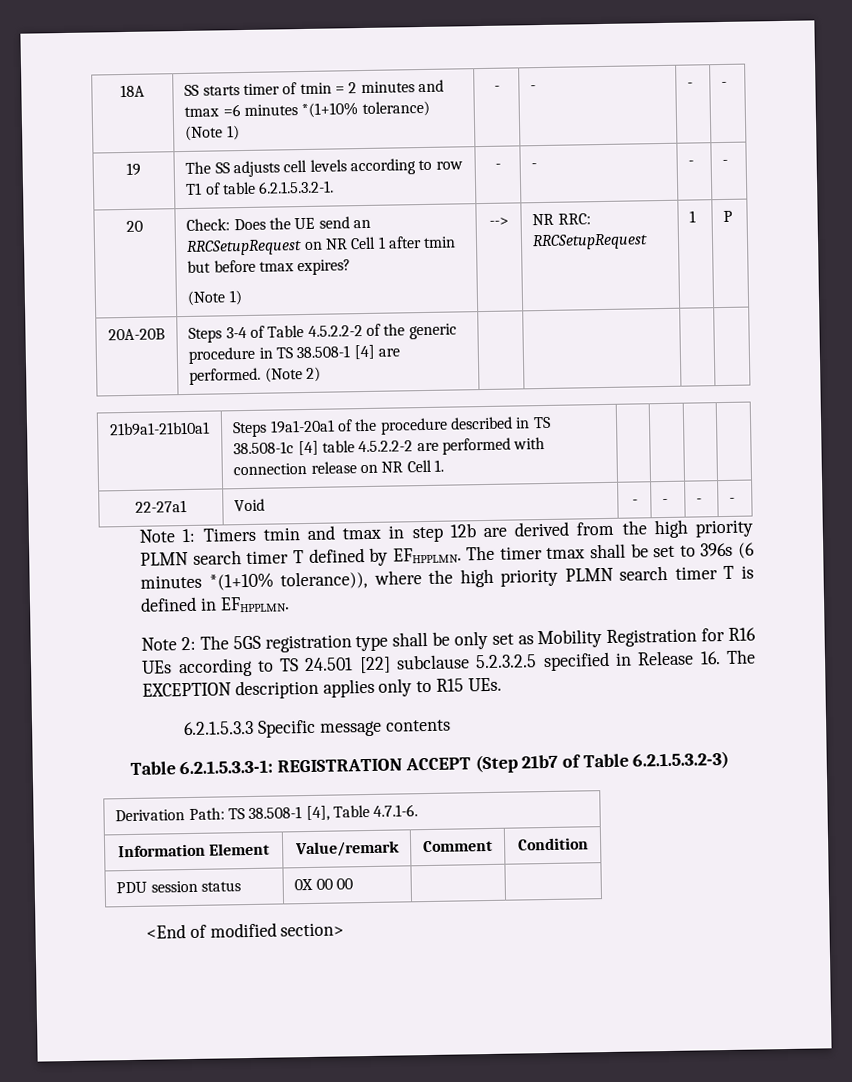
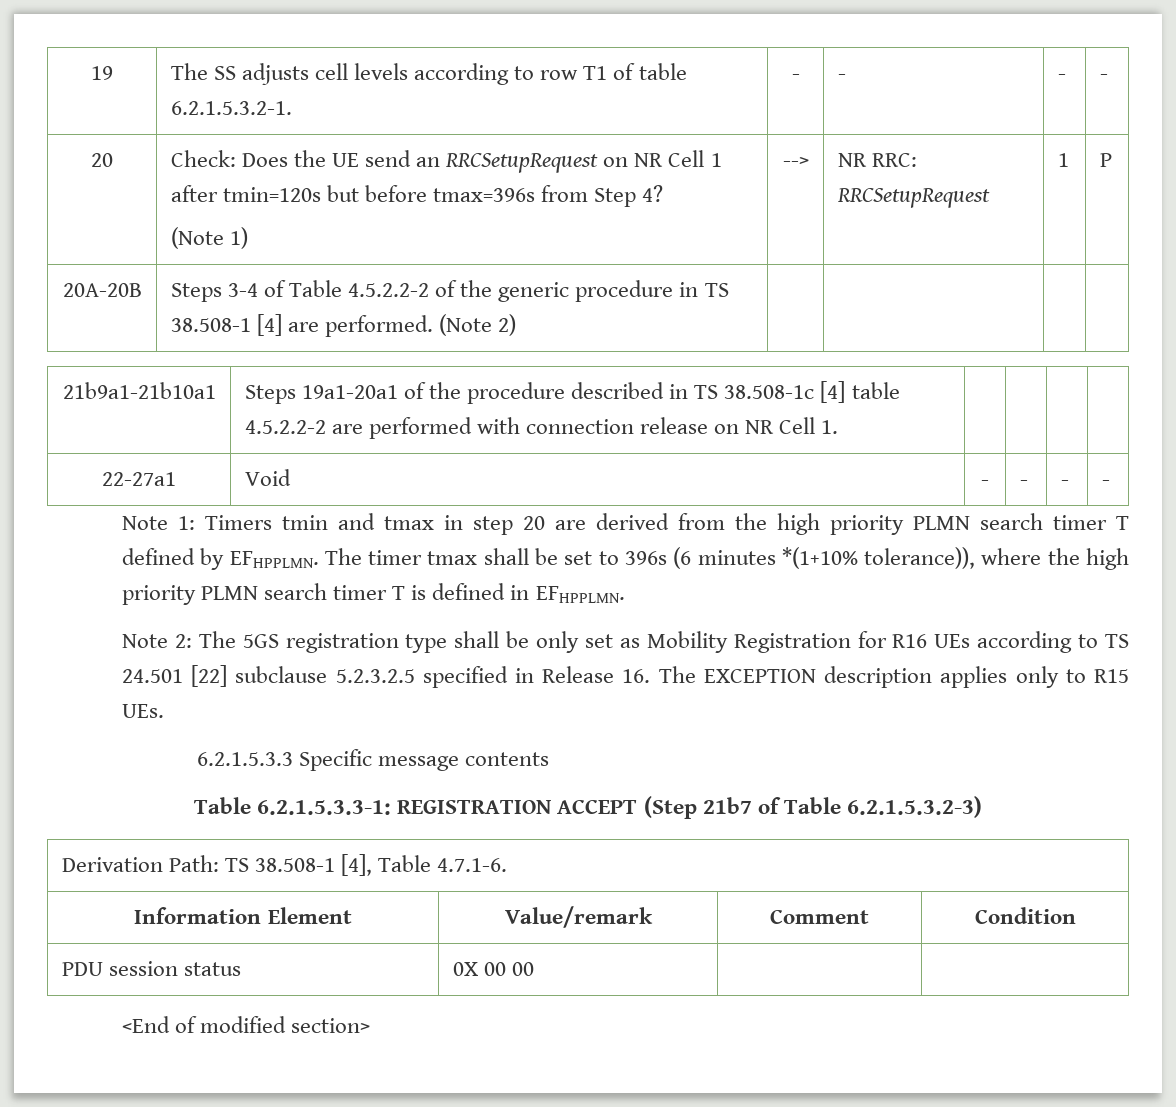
- 18A | SS starts timer of tmin = 2 minutes and tmax =6 minutes *(1+10% tolerance) (Note 1) | - | - | - | -
- 20 | Check: Does the UE send an RRCSetupRequest on NR Cell 1 after tmin but before tmax expires?
+ 20 | Check: Does the UE send an RRCSetupRequest on NR Cell 1 after tmin=120s but before tmax=396s from Step 4?
- Note 1: Timers tmin and tmax in step 12b are derived from the high priority PLMN search timer T defined by EFHPPLMN.
+ Note 1: Timers tmin and tmax in step 20 are derived from the high priority PLMN search timer T defined by EFHPPLMN.

